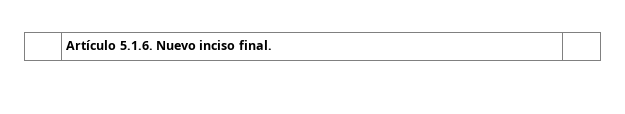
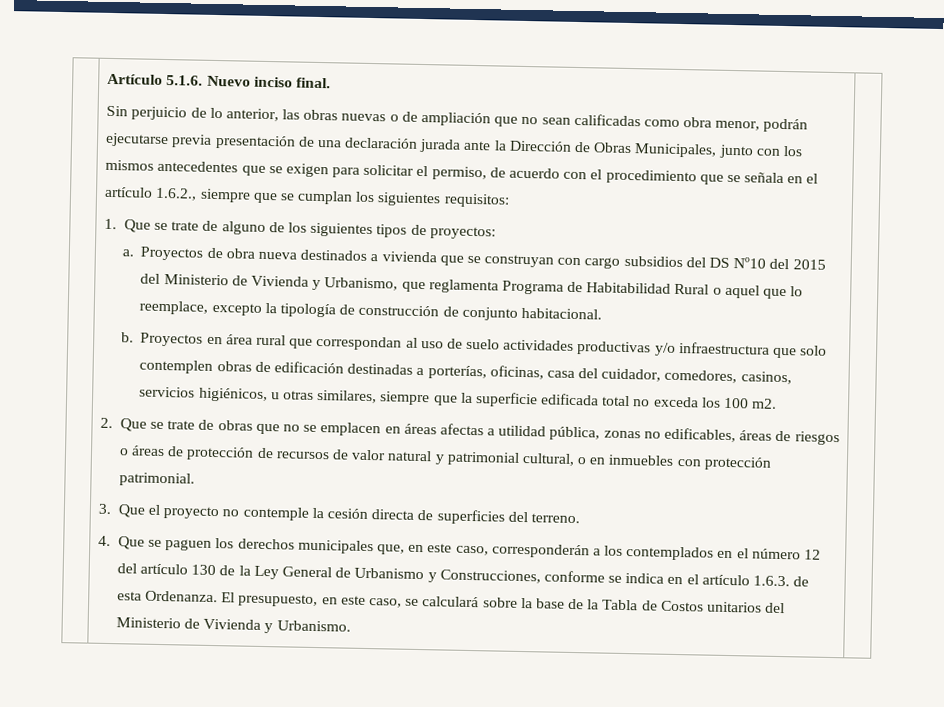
+ Sin perjuicio de lo anterior, las obras nuevas o de ampliación que no sean calificadas como obra menor, podrán ejecutarse previa presentación de una declaración jurada ante la Dirección de Obras Municipales, junto con los mismos antecedentes que se exigen para solicitar el permiso, de acuerdo con el procedimiento que se señala en el artículo 1.6.2., siempre que se cumplan los siguientes requisitos:
+ 1. Que se trate de alguno de los siguientes tipos de proyectos:
+ a. Proyectos de obra nueva destinados a vivienda que se construyan con cargo subsidios del DS Nº10 del 2015 del Ministerio de Vivienda y Urbanismo, que reglamenta Programa de Habitabilidad Rural o aquel que lo reemplace, excepto la tipología de construcción de conjunto habitacional.
+ b. Proyectos en área rural que correspondan al uso de suelo actividades productivas y/o infraestructura que solo contemplen obras de edificación destinadas a porterías, oficinas, casa del cuidador, comedores, casinos, servicios higiénicos, u otras similares, siempre que la superficie edificada total no exceda los 100 m2.
+ 2. Que se trate de obras que no se emplacen en áreas afectas a utilidad pública, zonas no edificables, áreas de riesgos o áreas de protección de recursos de valor natural y patrimonial cultural, o en inmuebles con protección patrimonial.
+ 3. Que el proyecto no contemple la cesión directa de superficies del terreno.
+ 4. Que se paguen los derechos municipales que, en este caso, corresponderán a los contemplados en el número 12 del artículo 130 de la Ley General de Urbanismo y Construcciones, conforme se indica en el artículo 1.6.3. de esta Ordenanza. El presupuesto, en este caso, se calculará sobre la base de la Tabla de Costos unitarios del Ministerio de Vivienda y Urbanismo.

